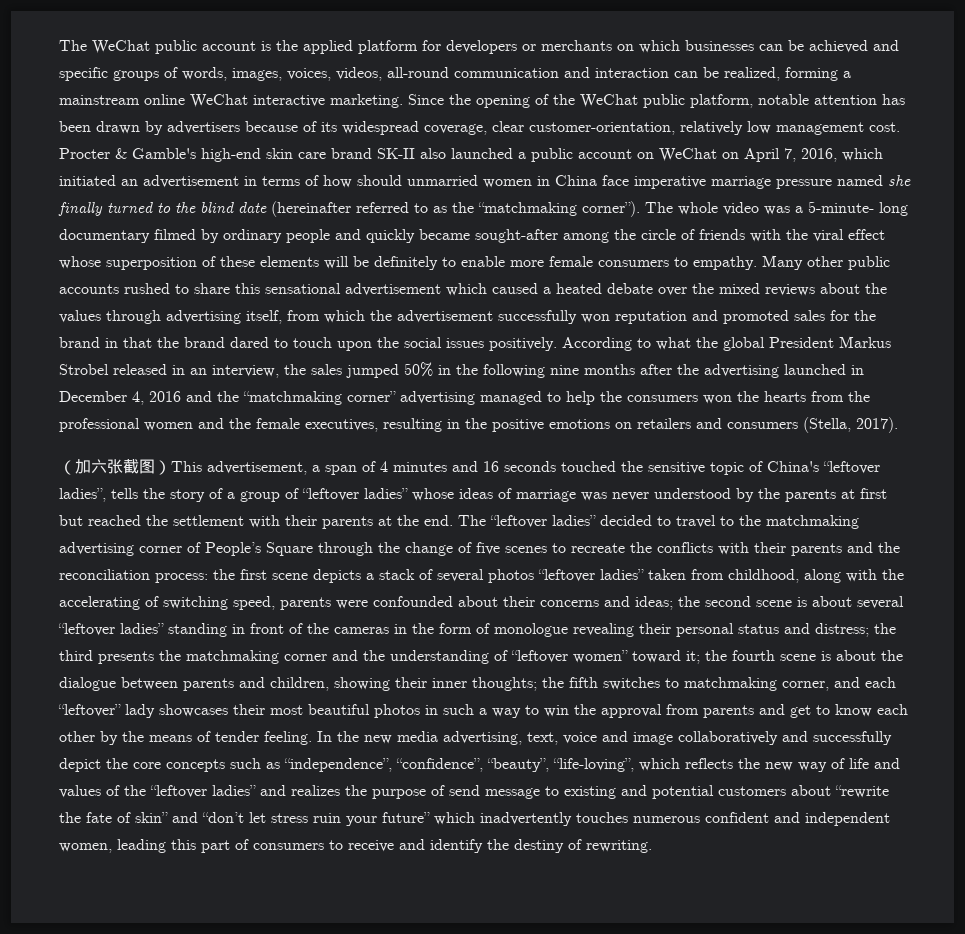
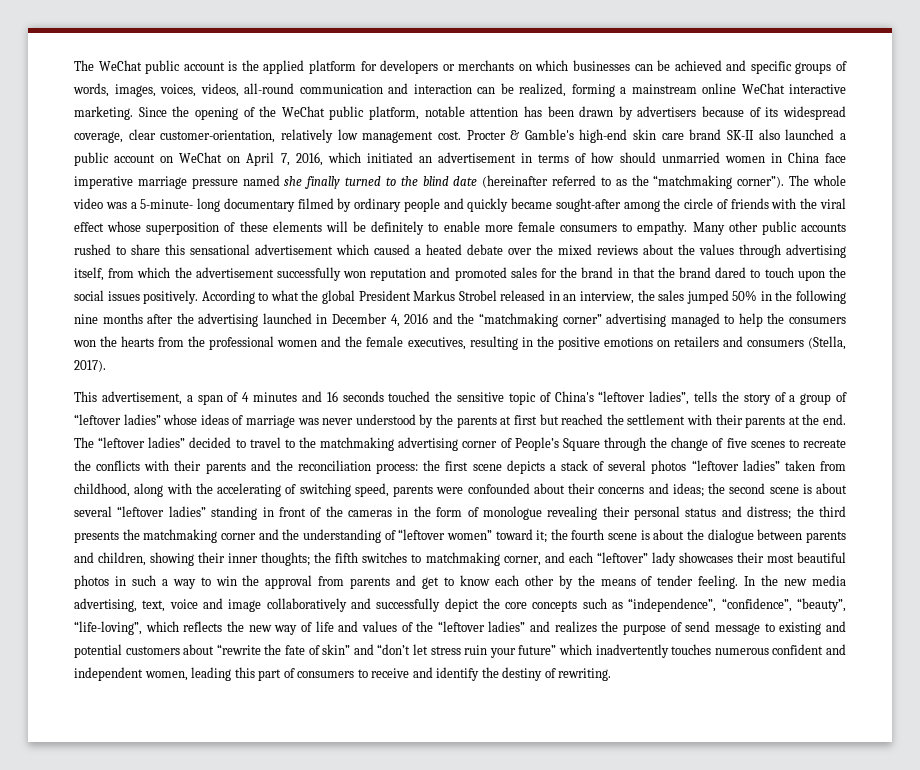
- （加六张截图）This advertisement, a span of 4 minutes and 16 seconds touched the sensitive topic of China's “leftover ladies”, tells the story of a group of “leftover ladies” whose ideas of marriage was never understood by the parents at first but reached the settlement with their parents at the end.
+ This advertisement, a span of 4 minutes and 16 seconds touched the sensitive topic of China's “leftover ladies”, tells the story of a group of “leftover ladies” whose ideas of marriage was never understood by the parents at first but reached the settlement with their parents at the end.

